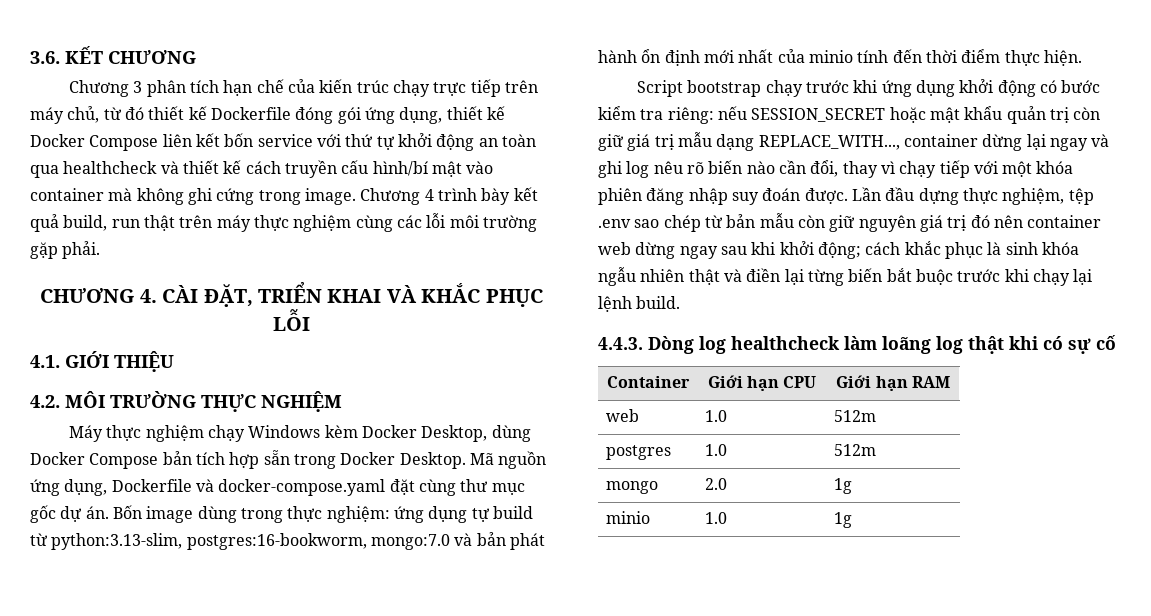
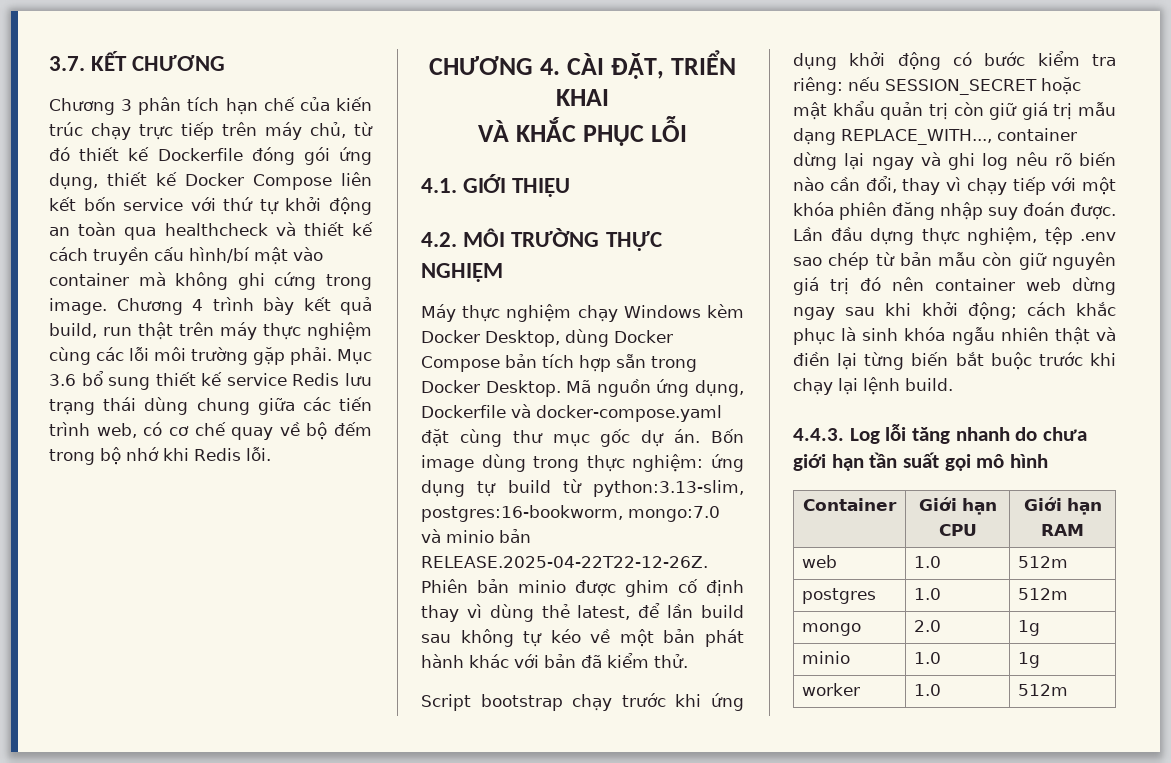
- 3.6. KẾT CHƯƠNG
+ 3.7. KẾT CHƯƠNG
+ Mục 3.6 bổ sung thiết kế service Redis lưu trạng thái dùng chung giữa các tiến trình web, có cơ chế quay về bộ đếm trong bộ nhớ khi Redis lỗi.
- CHƯƠNG 4. CÀI ĐẶT, TRIỂN KHAI VÀ KHẮC PHỤC LỖI
+ CHƯƠNG 4. CÀI ĐẶT, TRIỂN KHAI
+ VÀ KHẮC PHỤC LỖI
- Bốn image dùng trong thực nghiệm: ứng dụng tự build từ python:3.13-slim, postgres:16-bookworm, mongo:7.0 và bản phát hành ổn định mới nhất của minio tính đến thời điểm thực hiện.
+ Bốn image dùng trong thực nghiệm: ứng dụng tự build từ python:3.13-slim, postgres:16-bookworm, mongo:7.0 và minio bản RELEASE.2025-04-22T22-12-26Z. Phiên bản minio được ghim cố định thay vì dùng thẻ latest, để lần build sau không tự kéo về một bản phát hành khác với bản đã kiểm thử.
- 4.4.3. Dòng log healthcheck làm loãng log thật khi có sự cố
+ 4.4.3. Log lỗi tăng nhanh do chưa giới hạn tần suất gọi mô hình
+ worker | 1.0 | 512m

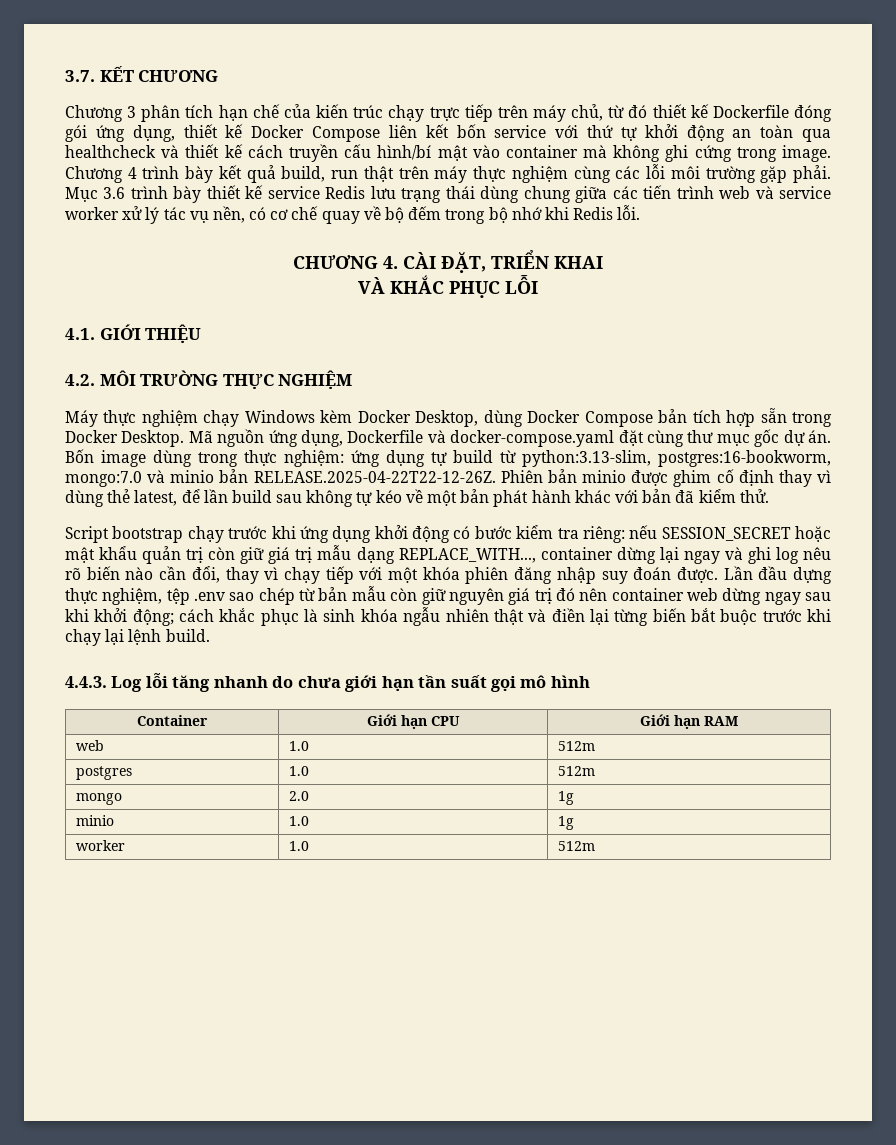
- Mục 3.6 bổ sung thiết kế service Redis lưu trạng thái dùng chung giữa các tiến trình web, có cơ chế quay về bộ đếm trong bộ nhớ khi Redis lỗi.
+ Mục 3.6 trình bày thiết kế service Redis lưu trạng thái dùng chung giữa các tiến trình web và service worker xử lý tác vụ nền, có cơ chế quay về bộ đếm trong bộ nhớ khi Redis lỗi.

